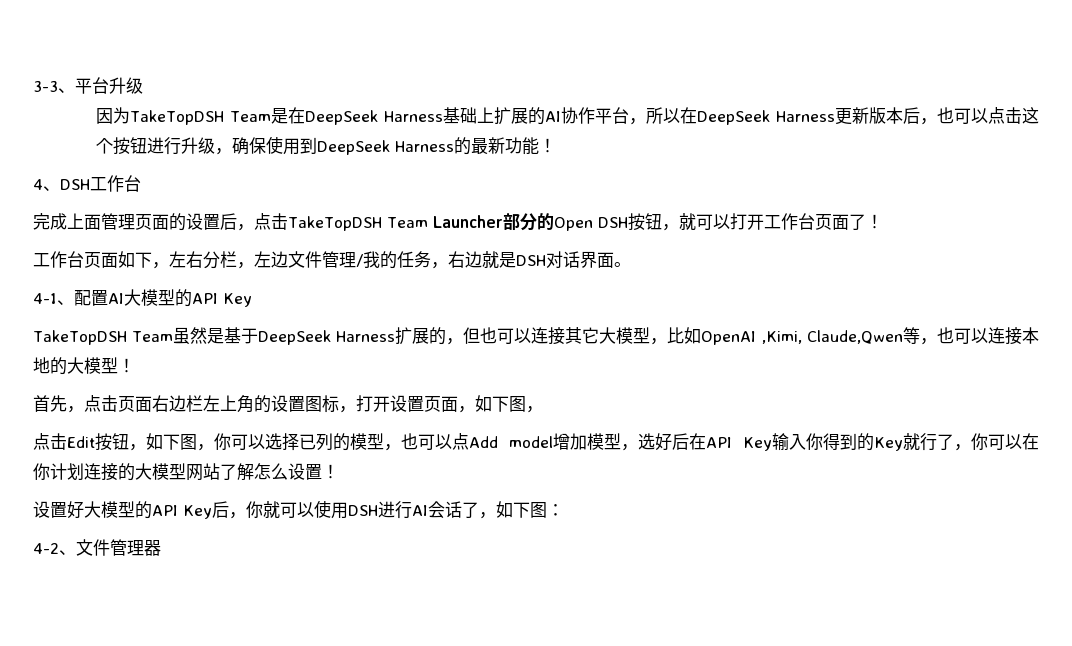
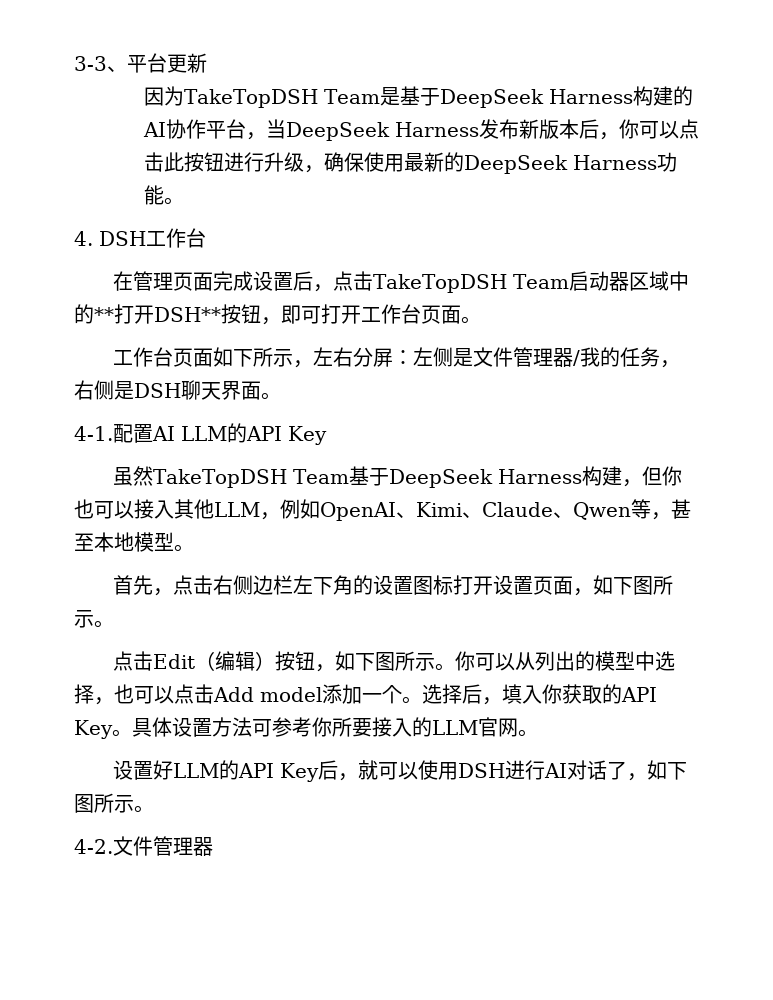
- 3-3、平台升级
+ 3-3、平台更新
- 因为TakeTopDSH Team是在DeepSeek Harness基础上扩展的AI协作平台，所以在DeepSeek Harness更新版本后，也可以点击这个按钮进行升级，确保使用到DeepSeek Harness的最新功能！
- 4、DSH工作台
+ 因为TakeTopDSH Team是基于DeepSeek Harness构建的AI协作平台，当DeepSeek Harness发布新版本后，你可以点击此按钮进行升级，确保使用最新的DeepSeek Harness功能。
+ 4. DSH工作台
- 完成上面管理页面的设置后，点击TakeTopDSH Team Launcher部分的Open DSH按钮，就可以打开工作台页面了！
+ 在管理页面完成设置后，点击TakeTopDSH Team启动器区域中的**打开DSH**按钮，即可打开工作台页面。
- 工作台页面如下，左右分栏，左边文件管理/我的任务，右边就是DSH对话界面。
+ 工作台页面如下所示，左右分屏：左侧是文件管理器/我的任务，右侧是DSH聊天界面。
- 4-1、配置AI大模型的API Key
+ 4-1.配置AI LLM的API Key
- TakeTopDSH Team虽然是基于DeepSeek Harness扩展的，但也可以连接其它大模型，比如OpenAI ,Kimi, Claude,Qwen等，也可以连接本地的大模型！
+ 虽然TakeTopDSH Team基于DeepSeek Harness构建，但你也可以接入其他LLM，例如OpenAI、Kimi、Claude、Qwen等，甚至本地模型。
- 首先，点击页面右边栏左上角的设置图标，打开设置页面，如下图，
+ 首先，点击右侧边栏左下角的设置图标打开设置页面，如下图所示。
- 点击Edit按钮，如下图，你可以选择已列的模型，也可以点Add model增加模型，选好后在API Key输入你得到的Key就行了，你可以在你计划连接的大模型网站了解怎么设置！
+ 点击Edit（编辑）按钮，如下图所示。你可以从列出的模型中选择，也可以点击Add model添加一个。选择后，填入你获取的API Key。具体设置方法可参考你所要接入的LLM官网。
- 设置好大模型的API Key后，你就可以使用DSH进行AI会话了，如下图：
- 4-2、文件管理器
+ 设置好LLM的API Key后，就可以使用DSH进行AI对话了，如下图所示。
+ 4-2.文件管理器

